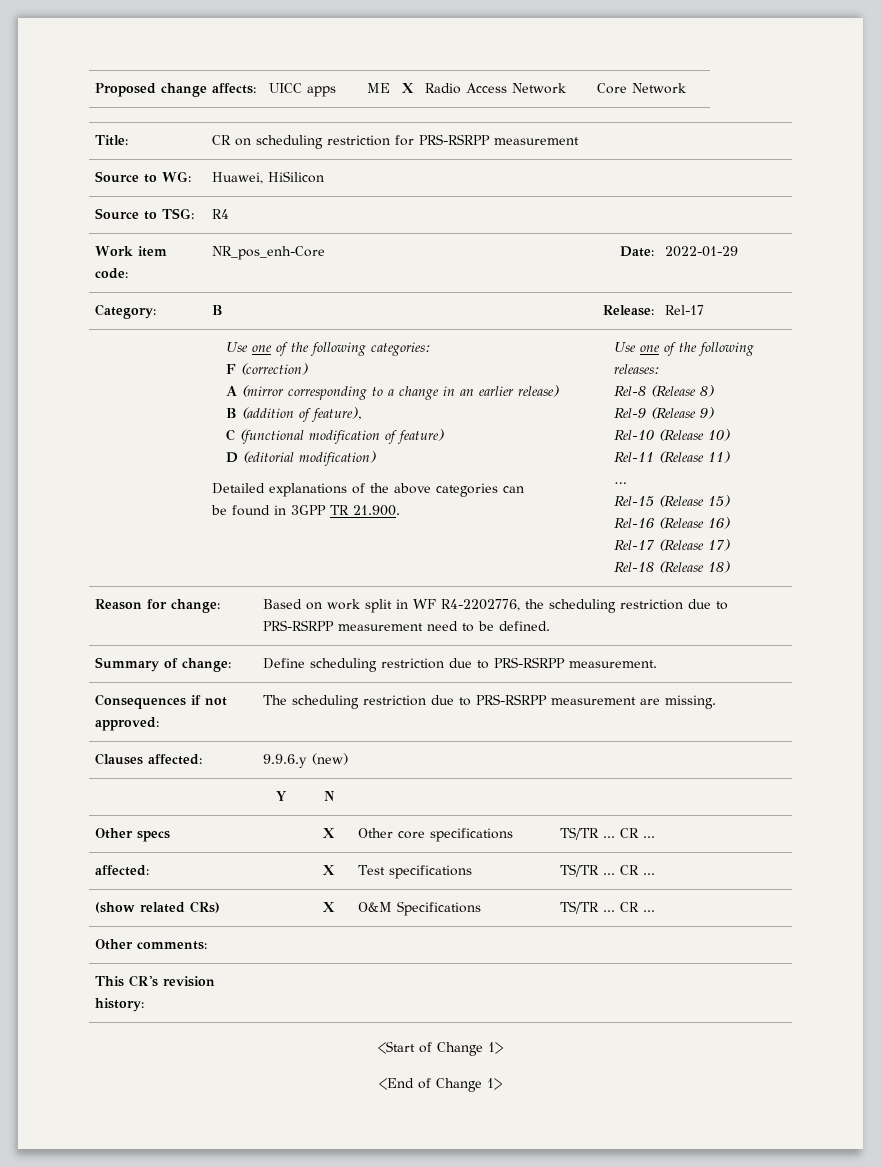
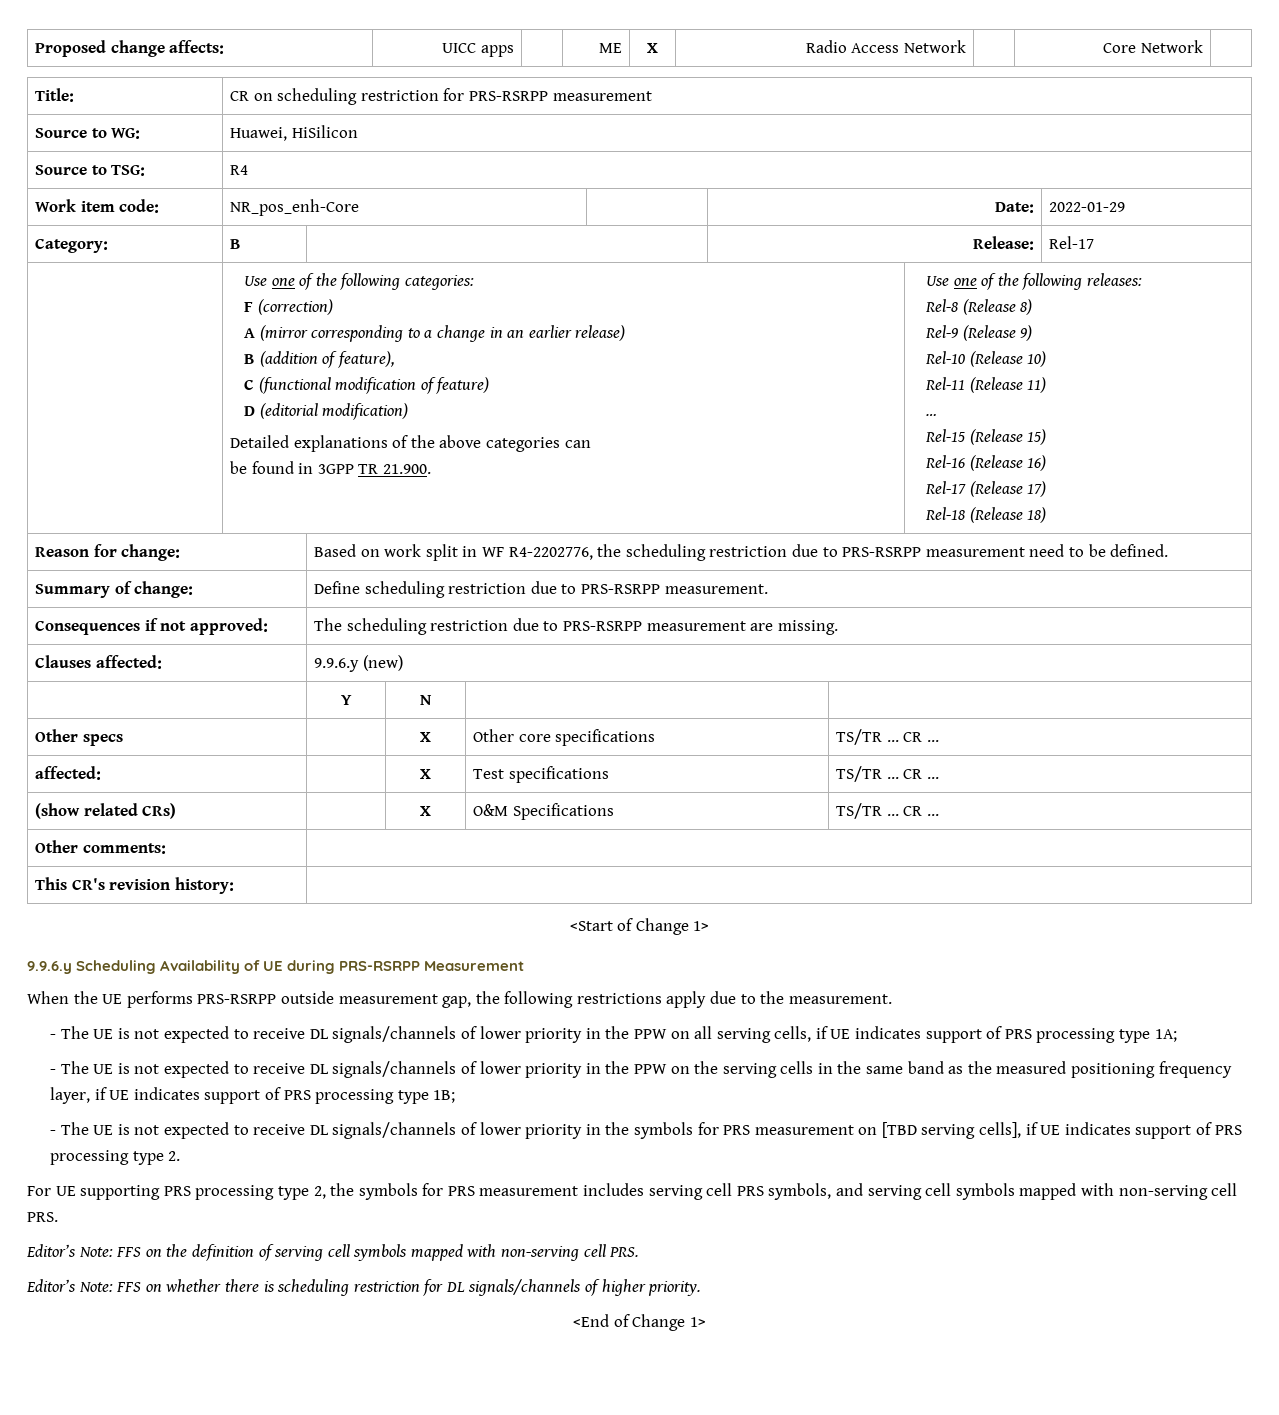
+ 9.9.6.y Scheduling Availability of UE during PRS-RSRPP Measurement
+ When the UE performs PRS-RSRPP outside measurement gap, the following restrictions apply due to the measurement.
+ - The UE is not expected to receive DL signals/channels of lower priority in the PPW on all serving cells, if UE indicates support of PRS processing type 1A;
+ - The UE is not expected to receive DL signals/channels of lower priority in the PPW on the serving cells in the same band as the measured positioning frequency layer, if UE indicates support of PRS processing type 1B;
+ - The UE is not expected to receive DL signals/channels of lower priority in the symbols for PRS measurement on [TBD serving cells], if UE indicates support of PRS processing type 2.
+ For UE supporting PRS processing type 2, the symbols for PRS measurement includes serving cell PRS symbols, and serving cell symbols mapped with non-serving cell PRS.
+ Editor’s Note: FFS on the definition of serving cell symbols mapped with non-serving cell PRS.
+ Editor’s Note: FFS on whether there is scheduling restriction for DL signals/channels of higher priority.

